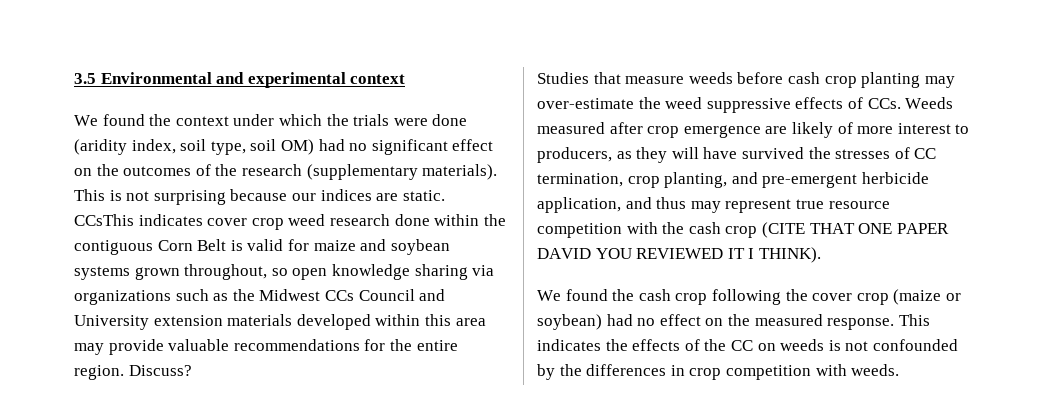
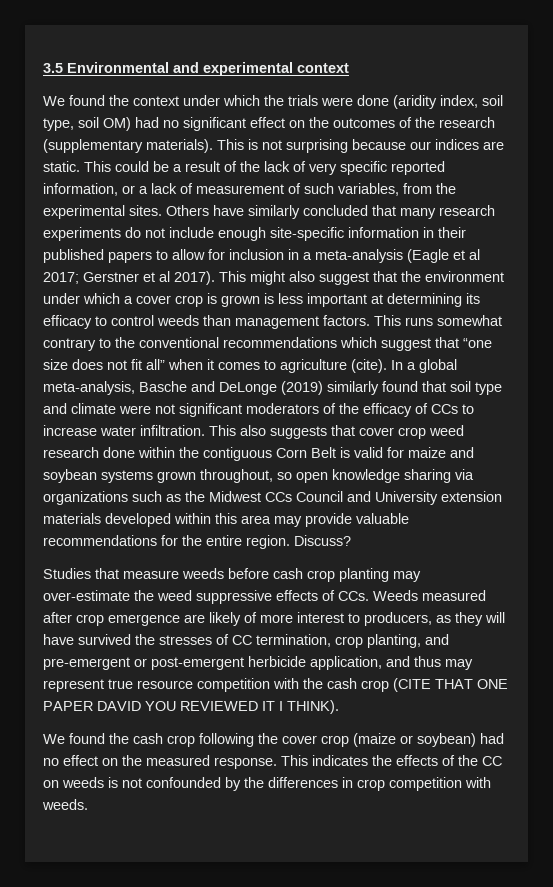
- CCsThis indicates cover crop weed research done within the contiguous Corn Belt is valid for maize and soybean systems grown throughout, so open knowledge sharing via organizations such as the Midwest CCs Council and University extension materials developed within this area may provide valuable recommendations for the entire region.
+ This could be a result of the lack of very specific reported information, or a lack of measurement of such variables, from the experimental sites. Others have similarly concluded that many research experiments do not include enough site-specific information in their published papers to allow for inclusion in a meta-analysis (Eagle et al 2017; Gerstner et al 2017). This might also suggest that the environment under which a cover crop is grown is less important at determining its efficacy to control weeds than management factors. This runs somewhat contrary to the conventional recommendations which suggest that “one size does not fit all” when it comes to agriculture (cite). In a global meta-analysis, Basche and DeLonge (2019) similarly found that soil type and climate were not significant moderators of the efficacy of CCs to increase water infiltration. This also suggests that cover crop weed research done within the contiguous Corn Belt is valid for maize and soybean systems grown throughout, so open knowledge sharing via organizations such as the Midwest CCs Council and University extension materials developed within this area may provide valuable recommendations for the entire region.
- Studies that measure weeds before cash crop planting may over-estimate the weed suppressive effects of CCs. Weeds measured after crop emergence are likely of more interest to producers, as they will have survived the stresses of CC termination, crop planting, and pre-emergent herbicide application, and thus may represent true resource competition with the cash crop (CITE THAT ONE PAPER DAVID YOU REVIEWED IT I THINK).
+ Studies that measure weeds before cash crop planting may over-estimate the weed suppressive effects of CCs. Weeds measured after crop emergence are likely of more interest to producers, as they will have survived the stresses of CC termination, crop planting, and pre-emergent or post-emergent herbicide application, and thus may represent true resource competition with the cash crop (CITE THAT ONE PAPER DAVID YOU REVIEWED IT I THINK).

